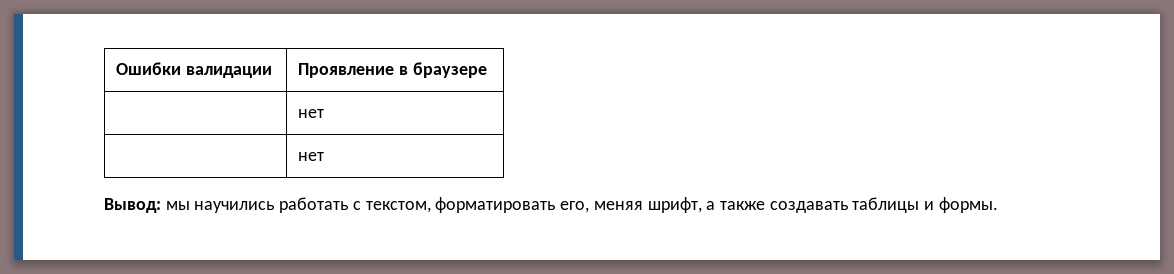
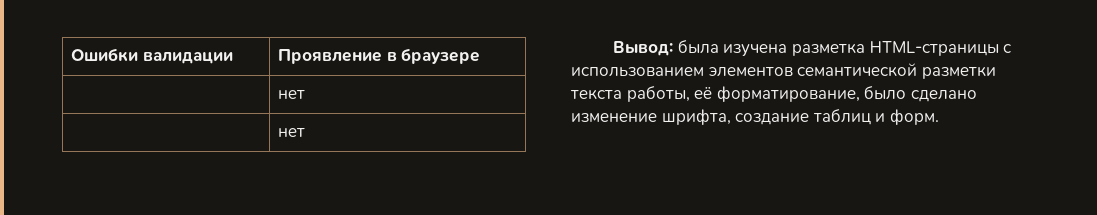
- Вывод: мы научились работать с текстом, форматировать его, меняя шрифт, а также создавать таблицы и формы.
+ Вывод: была изучена разметка HTML-страницы с использованием элементов семантической разметки текста работы, её форматирование, было сделано изменение шрифта, создание таблиц и форм.

